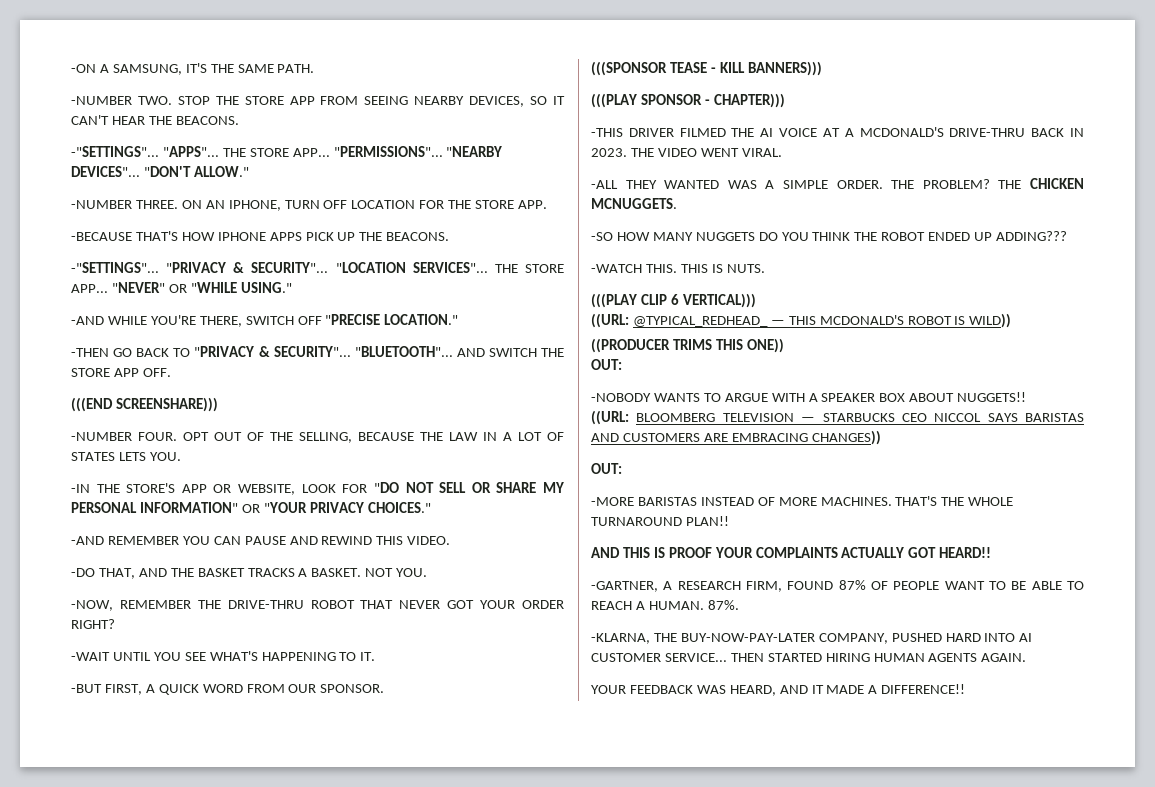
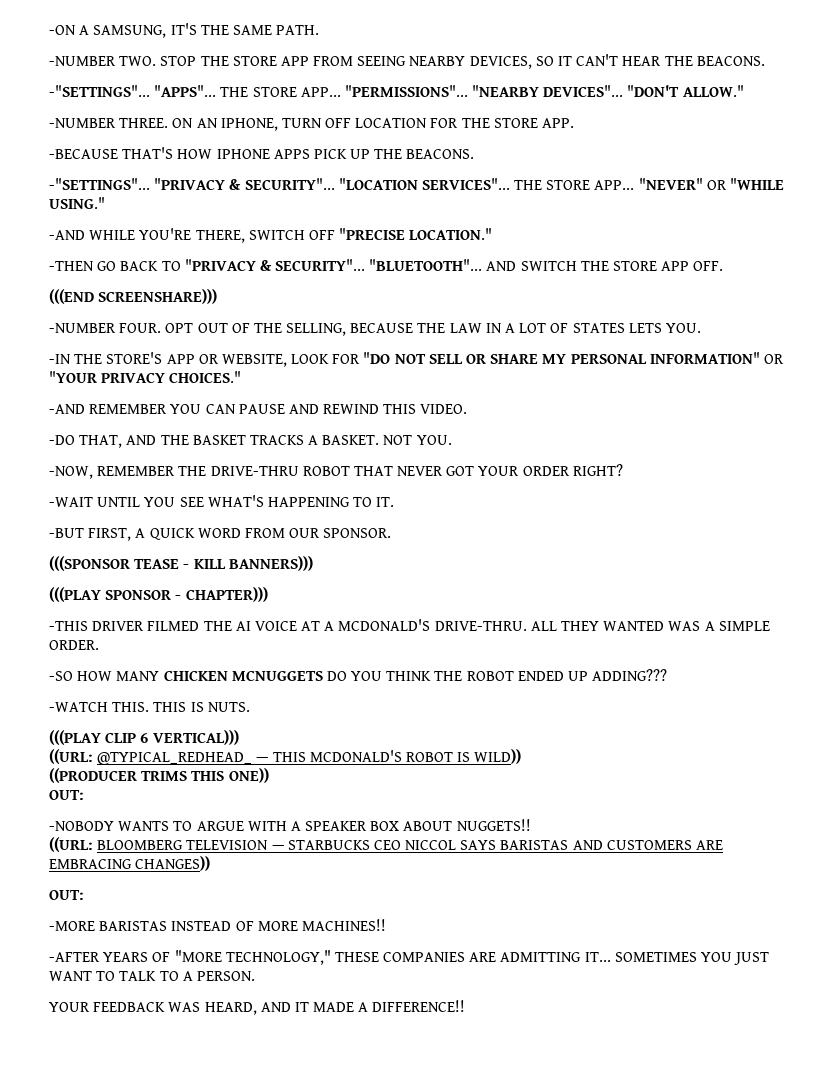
- -THIS DRIVER FILMED THE AI VOICE AT A MCDONALD'S DRIVE-THRU BACK IN 2023. THE VIDEO WENT VIRAL.
- -ALL THEY WANTED WAS A SIMPLE ORDER. THE PROBLEM? THE CHICKEN MCNUGGETS.
+ -THIS DRIVER FILMED THE AI VOICE AT A MCDONALD'S DRIVE-THRU. ALL THEY WANTED WAS A SIMPLE ORDER.
- -SO HOW MANY NUGGETS DO YOU THINK THE ROBOT ENDED UP ADDING???
+ -SO HOW MANY CHICKEN MCNUGGETS DO YOU THINK THE ROBOT ENDED UP ADDING???
- -MORE BARISTAS INSTEAD OF MORE MACHINES. THAT'S THE WHOLE TURNAROUND PLAN!!
- AND THIS IS PROOF YOUR COMPLAINTS ACTUALLY GOT HEARD!!
- -GARTNER, A RESEARCH FIRM, FOUND 87% OF PEOPLE WANT TO BE ABLE TO REACH A HUMAN. 87%.
- -KLARNA, THE BUY-NOW-PAY-LATER COMPANY, PUSHED HARD INTO AI CUSTOMER SERVICE... THEN STARTED HIRING HUMAN AGENTS AGAIN.
+ -MORE BARISTAS INSTEAD OF MORE MACHINES!!
+ -AFTER YEARS OF "MORE TECHNOLOGY," THESE COMPANIES ARE ADMITTING IT... SOMETIMES YOU JUST WANT TO TALK TO A PERSON.

